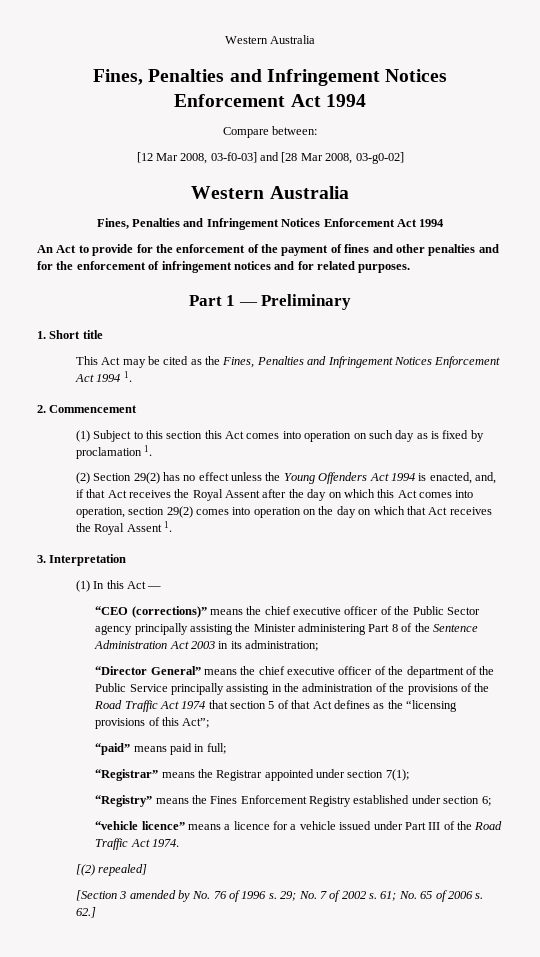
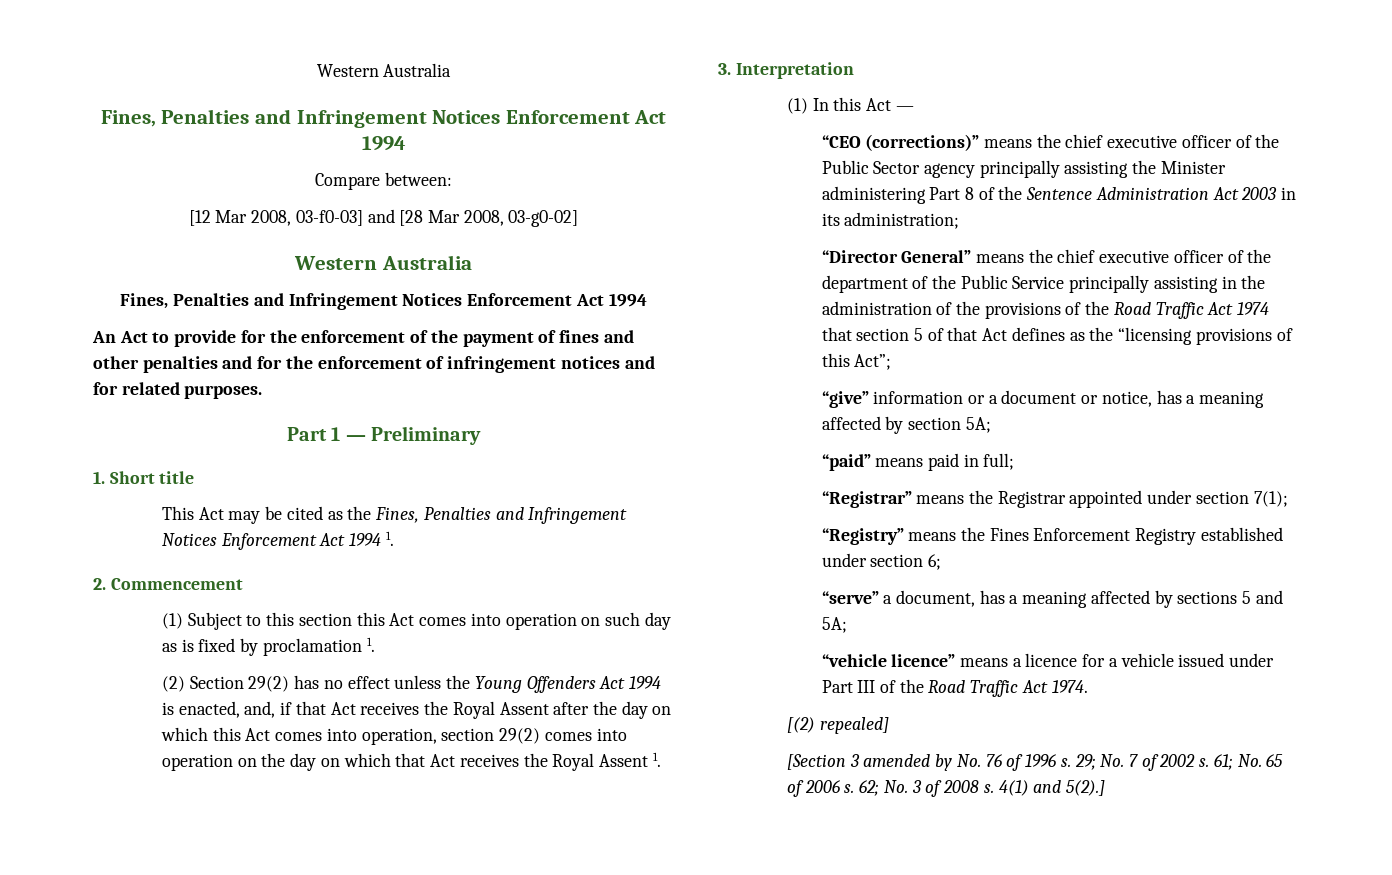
+ “give” information or a document or notice, has a meaning affected by section 5A;
+ “serve” a document, has a meaning affected by sections 5 and 5A;
- 62.]
+ 62; No. 3 of 2008 s. 4(1) and 5(2).]

